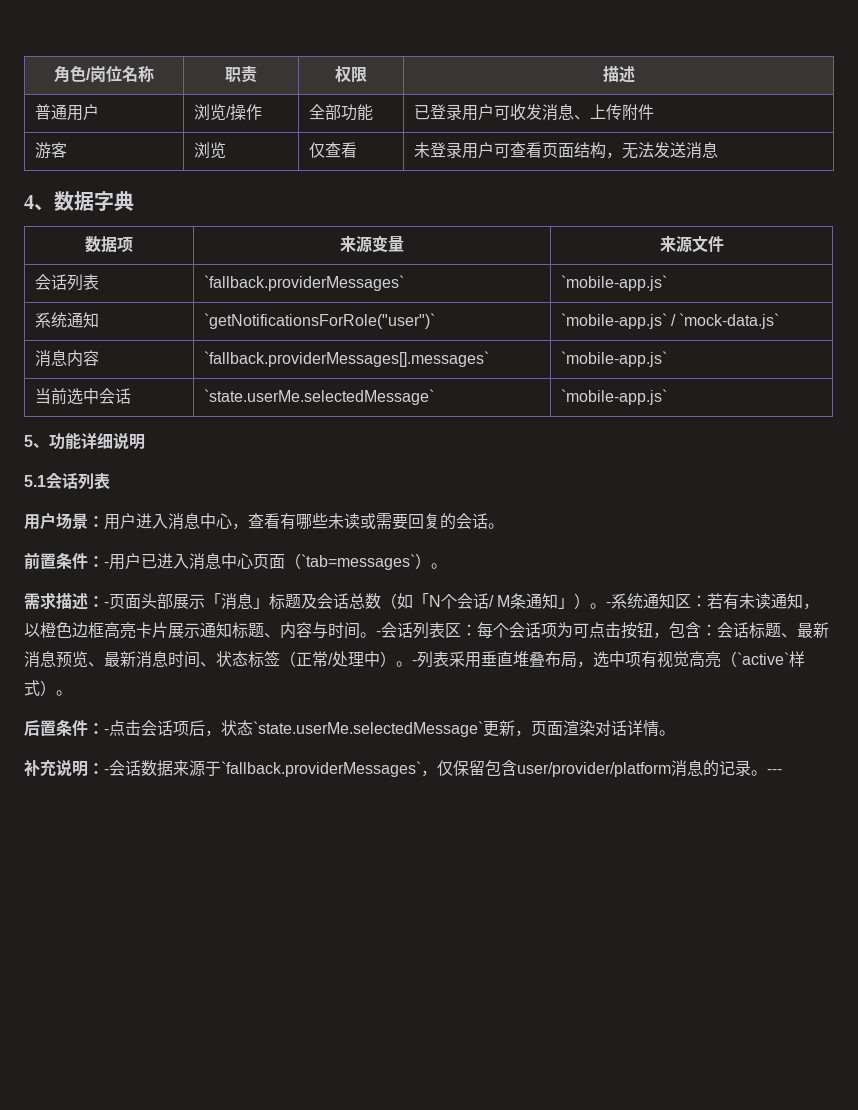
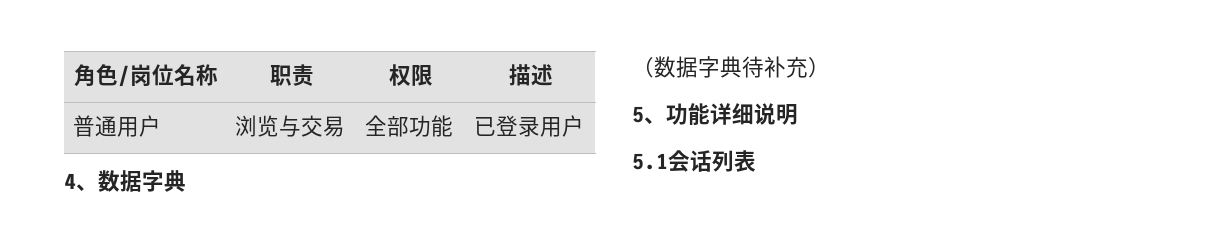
- 普通用户 | 浏览/操作 | 全部功能 | 已登录用户可收发消息、上传附件
- 游客 | 浏览 | 仅查看 | 未登录用户可查看页面结构，无法发送消息
+ 普通用户 | 浏览与交易 | 全部功能 | 已登录用户
  4、数据字典
- 数据项 | 来源变量 | 来源文件
- 会话列表 | `fallback.providerMessages` | `mobile-app.js`
- 系统通知 | `getNotificationsForRole("user")` | `mobile-app.js` / `mock-data.js`
- 消息内容 | `fallback.providerMessages[].messages` | `mobile-app.js`
- 当前选中会话 | `state.userMe.selectedMessage` | `mobile-app.js`
+ （数据字典待补充）
- 用户场景：用户进入消息中心，查看有哪些未读或需要回复的会话。
- 前置条件：-用户已进入消息中心页面（`tab=messages`）。
- 需求描述：-页面头部展示「消息」标题及会话总数（如「N个会话/ M条通知」）。-系统通知区：若有未读通知，以橙色边框高亮卡片展示通知标题、内容与时间。-会话列表区：每个会话项为可点击按钮，包含：会话标题、最新消息预览、最新消息时间、状态标签（正常/处理中）。-列表采用垂直堆叠布局，选中项有视觉高亮（`active`样式）。
- 后置条件：-点击会话项后，状态`state.userMe.selectedMessage`更新，页面渲染对话详情。
- 补充说明：-会话数据来源于`fallback.providerMessages`，仅保留包含user/provider/platform消息的记录。---

